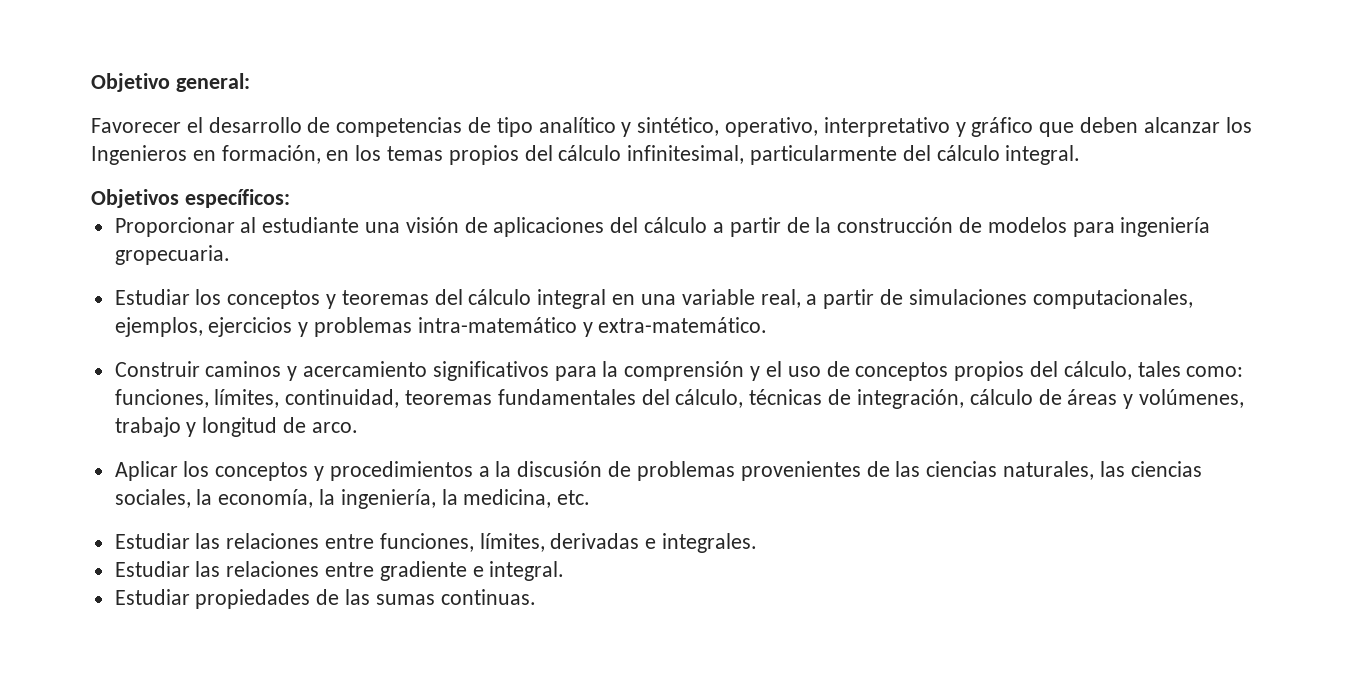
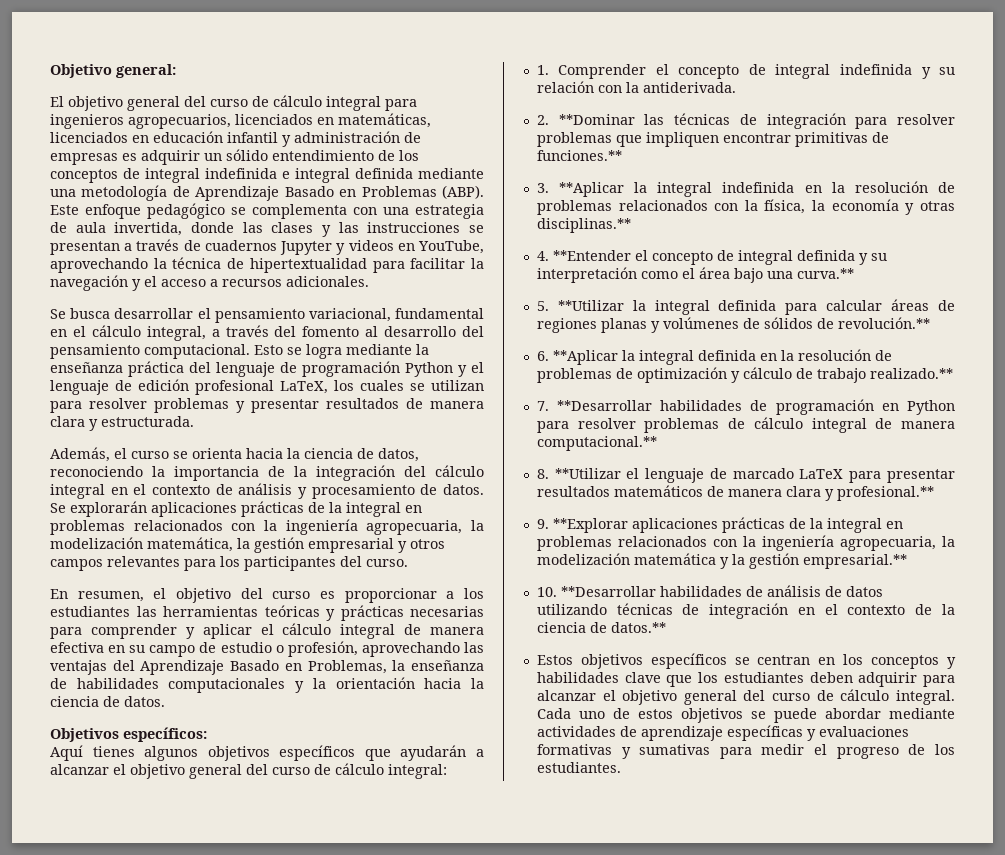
- Favorecer el desarrollo de competencias de tipo analítico y sintético, operativo, interpretativo y gráfico que deben alcanzar los Ingenieros en formación, en los temas propios del cálculo infinitesimal, particularmente del cálculo integral.
+ El objetivo general del curso de cálculo integral para ingenieros agropecuarios, licenciados en matemáticas, licenciados en educación infantil y administración de empresas es adquirir un sólido entendimiento de los conceptos de integral indefinida e integral definida mediante una metodología de Aprendizaje Basado en Problemas (ABP). Este enfoque pedagógico se complementa con una estrategia de aula invertida, donde las clases y las instrucciones se presentan a través de cuadernos Jupyter y videos en YouTube, aprovechando la técnica de hipertextualidad para facilitar la navegación y el acceso a recursos adicionales.
+ Se busca desarrollar el pensamiento variacional, fundamental en el cálculo integral, a través del fomento al desarrollo del pensamiento computacional. Esto se logra mediante la enseñanza práctica del lenguaje de programación Python y el lenguaje de edición profesional LaTeX, los cuales se utilizan para resolver problemas y presentar resultados de manera clara y estructurada.
+ Además, el curso se orienta hacia la ciencia de datos, reconociendo la importancia de la integración del cálculo integral en el contexto de análisis y procesamiento de datos. Se explorarán aplicaciones prácticas de la integral en problemas relacionados con la ingeniería agropecuaria, la modelización matemática, la gestión empresarial y otros campos relevantes para los participantes del curso.
+ En resumen, el objetivo del curso es proporcionar a los estudiantes las herramientas teóricas y prácticas necesarias para comprender y aplicar el cálculo integral de manera efectiva en su campo de estudio o profesión, aprovechando las ventajas del Aprendizaje Basado en Problemas, la enseñanza de habilidades computacionales y la orientación hacia la ciencia de datos.
  Objetivos específicos:
- Proporcionar al estudiante una visión de aplicaciones del cálculo a partir de la construcción de modelos para ingeniería gropecuaria.
- Estudiar los conceptos y teoremas del cálculo integral en una variable real, a partir de simulaciones computacionales, ejemplos, ejercicios y problemas intra-matemático y extra-matemático.
- Construir caminos y acercamiento significativos para la comprensión y el uso de conceptos propios del cálculo, tales como: funciones, límites, continuidad, teoremas fundamentales del cálculo, técnicas de integración, cálculo de áreas y volúmenes, trabajo y longitud de arco.
- Aplicar los conceptos y procedimientos a la discusión de problemas provenientes de las ciencias naturales, las ciencias sociales, la economía, la ingeniería, la medicina, etc.
- Estudiar las relaciones entre funciones, límites, derivadas e integrales.
- Estudiar las relaciones entre gradiente e integral.
- Estudiar propiedades de las sumas continuas.
+ Aquí tienes algunos objetivos específicos que ayudarán a alcanzar el objetivo general del curso de cálculo integral:
+ 1. Comprender el concepto de integral indefinida y su relación con la antiderivada.
+ 2. **Dominar las técnicas de integración para resolver problemas que impliquen encontrar primitivas de funciones.**
+ 3. **Aplicar la integral indefinida en la resolución de problemas relacionados con la física, la economía y otras disciplinas.**
+ 4. **Entender el concepto de integral definida y su interpretación como el área bajo una curva.**
+ 5. **Utilizar la integral definida para calcular áreas de regiones planas y volúmenes de sólidos de revolución.**
+ 6. **Aplicar la integral definida en la resolución de problemas de optimización y cálculo de trabajo realizado.**
+ 7. **Desarrollar habilidades de programación en Python para resolver problemas de cálculo integral de manera computacional.**
+ 8. **Utilizar el lenguaje de marcado LaTeX para presentar resultados matemáticos de manera clara y profesional.**
+ 9. **Explorar aplicaciones prácticas de la integral en problemas relacionados con la ingeniería agropecuaria, la modelización matemática y la gestión empresarial.**
+ 10. **Desarrollar habilidades de análisis de datos utilizando técnicas de integración en el contexto de la ciencia de datos.**
+ Estos objetivos específicos se centran en los conceptos y habilidades clave que los estudiantes deben adquirir para alcanzar el objetivo general del curso de cálculo integral. Cada uno de estos objetivos se puede abordar mediante actividades de aprendizaje específicas y evaluaciones formativas y sumativas para medir el progreso de los estudiantes.

